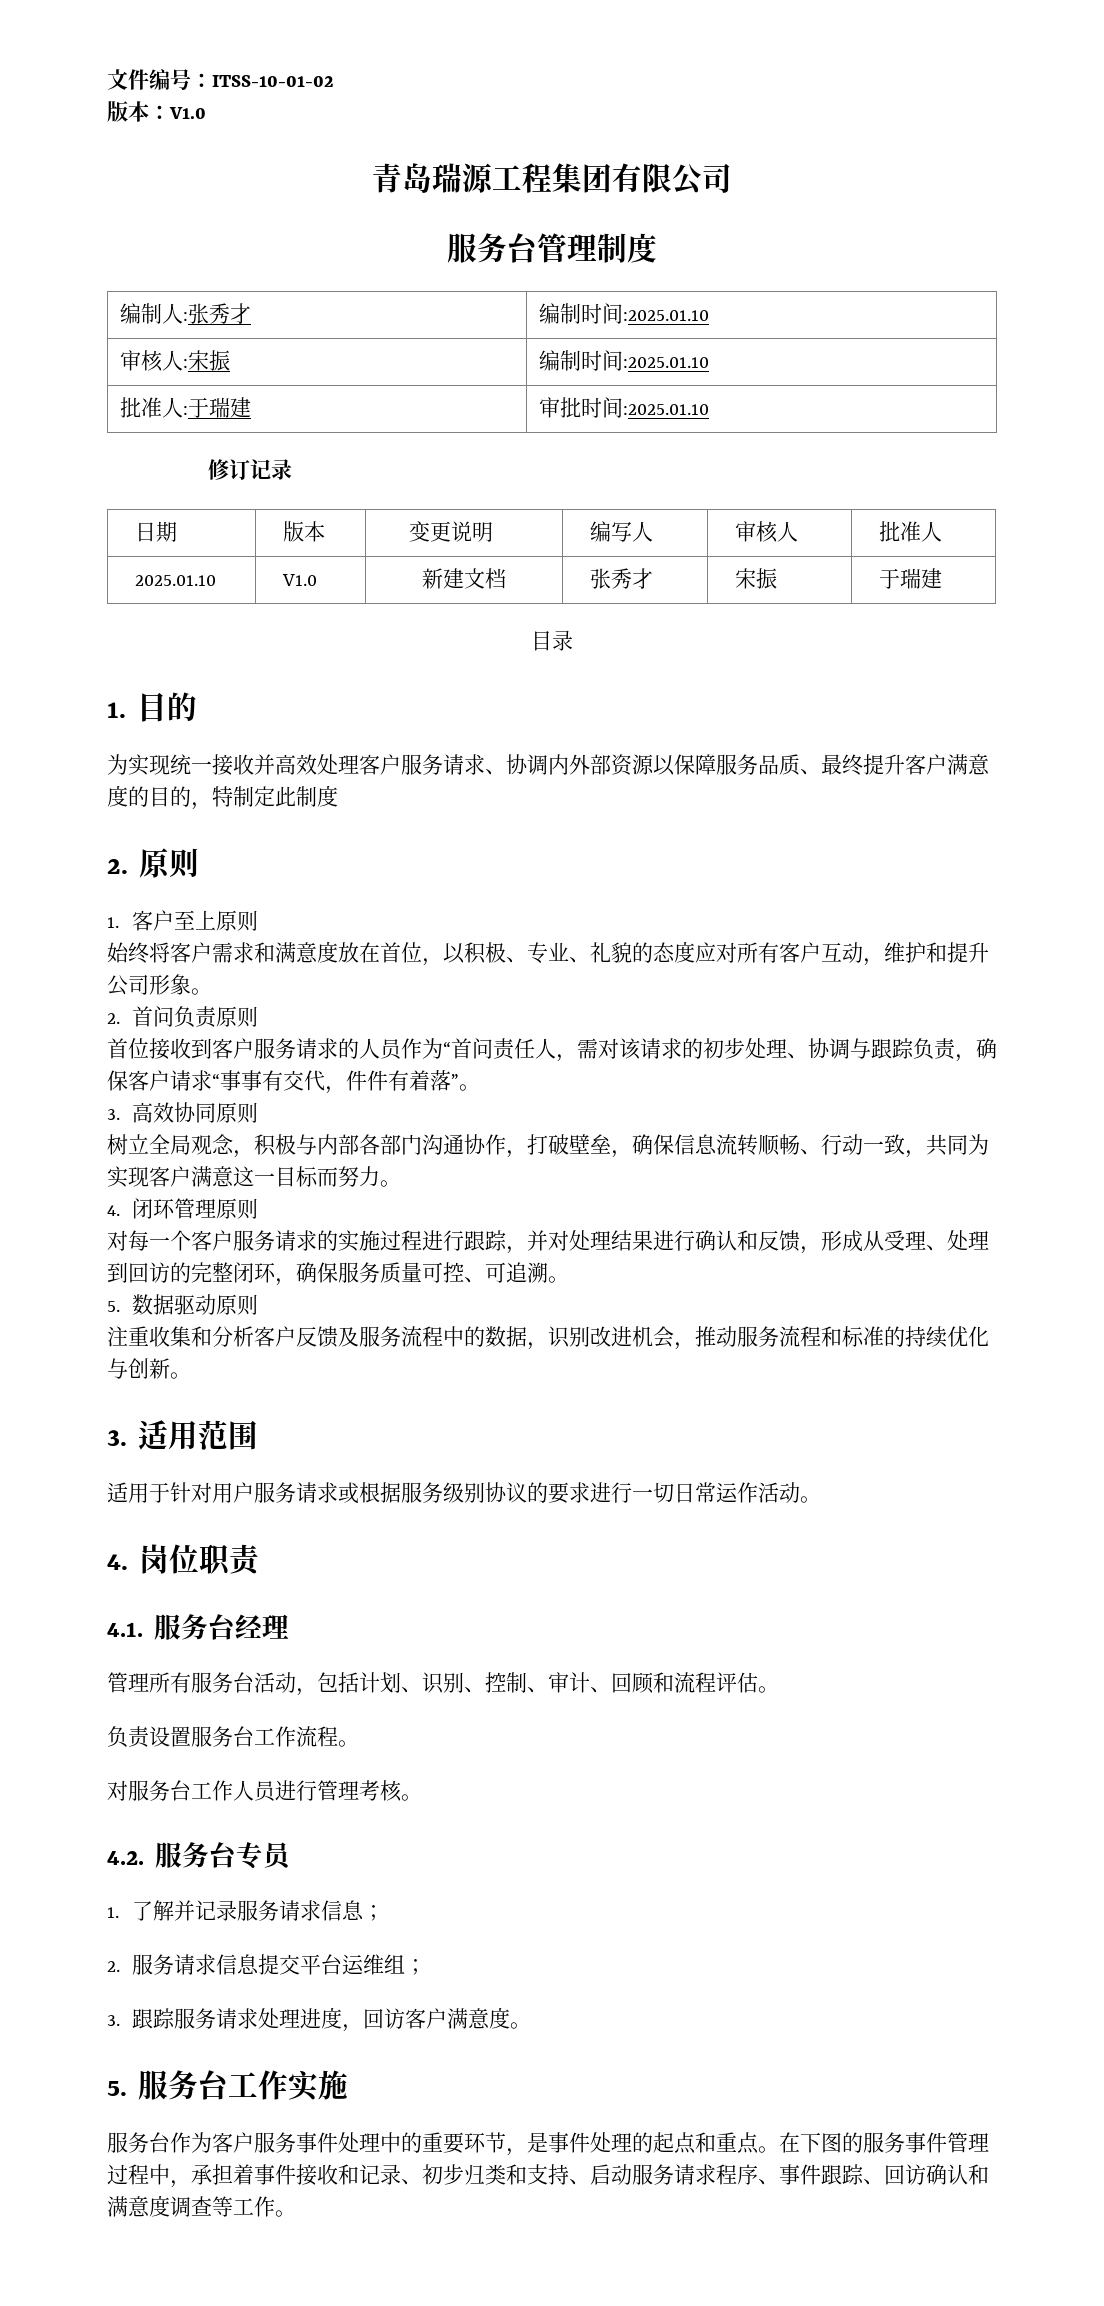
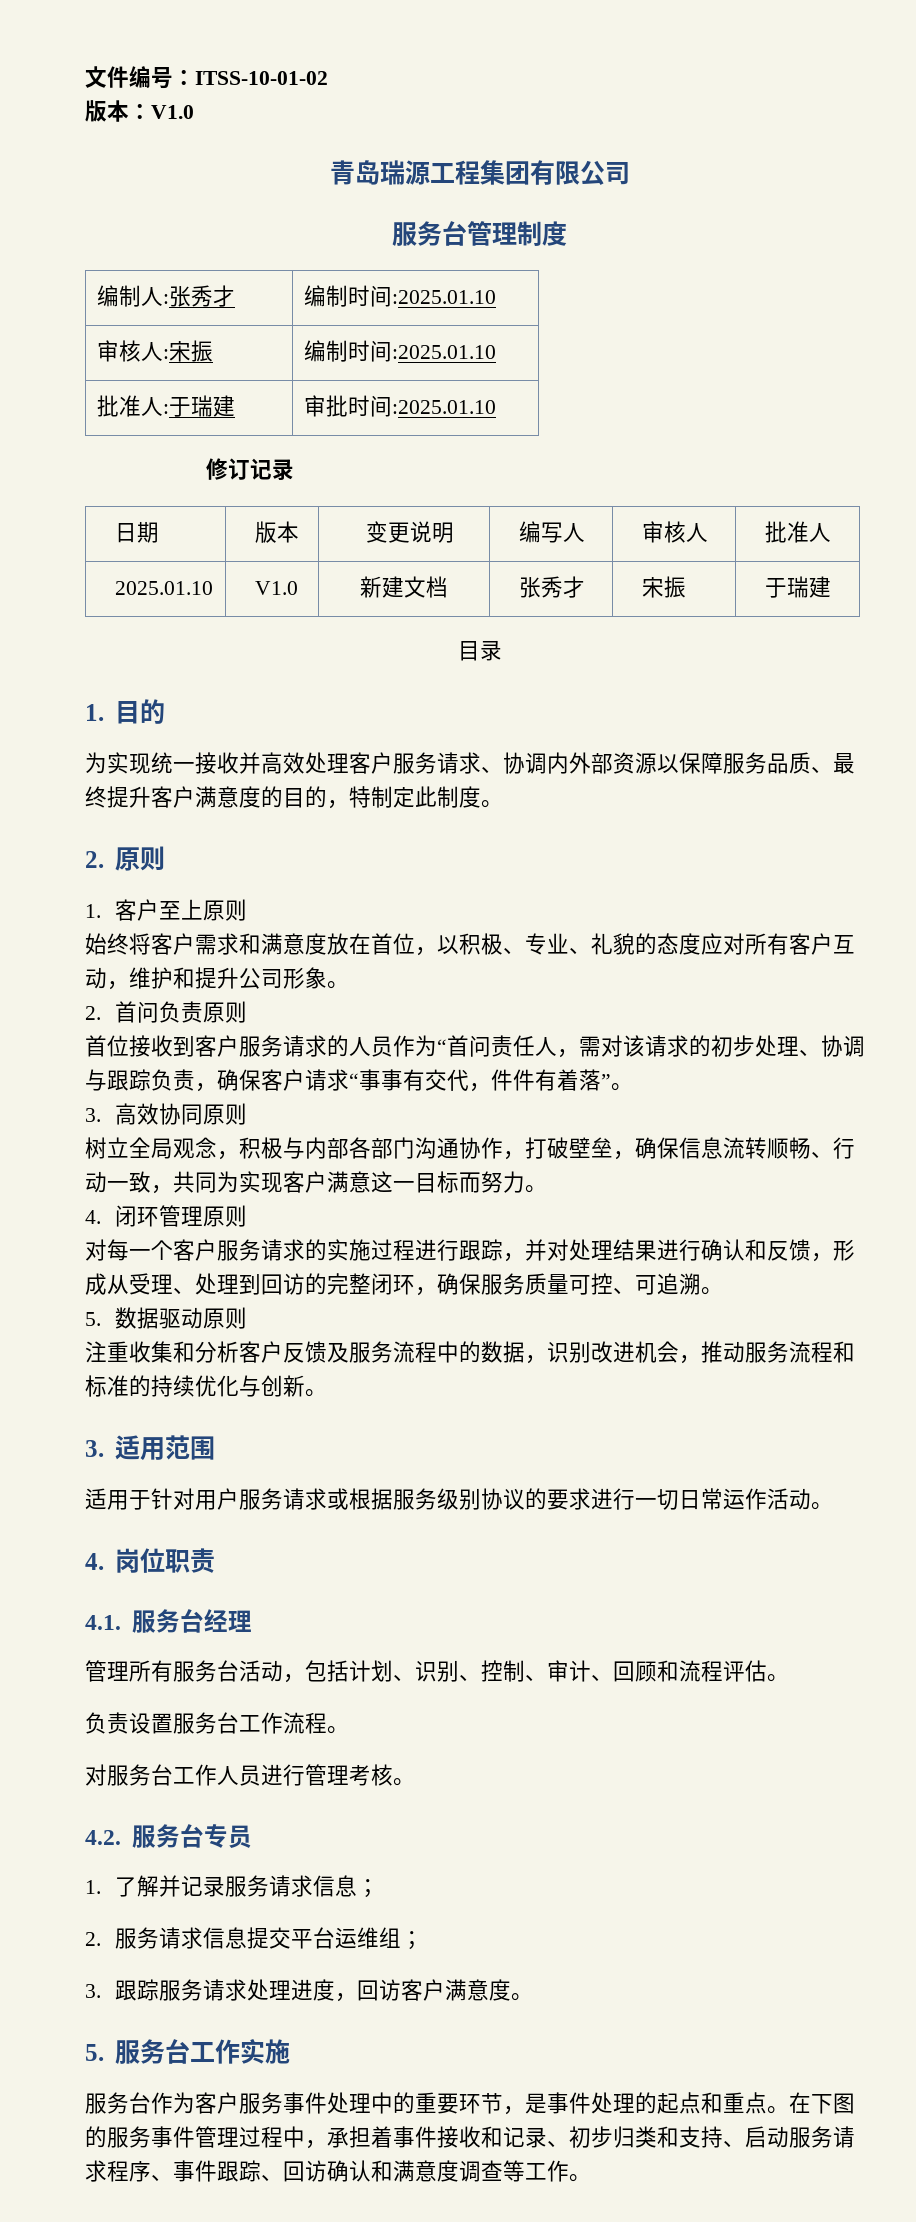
- 为实现统一接收并高效处理客户服务请求、协调内外部资源以保障服务品质、最终提升客户满意度的目的，特制定此制度
+ 为实现统一接收并高效处理客户服务请求、协调内外部资源以保障服务品质、最终提升客户满意度的目的，特制定此制度。

